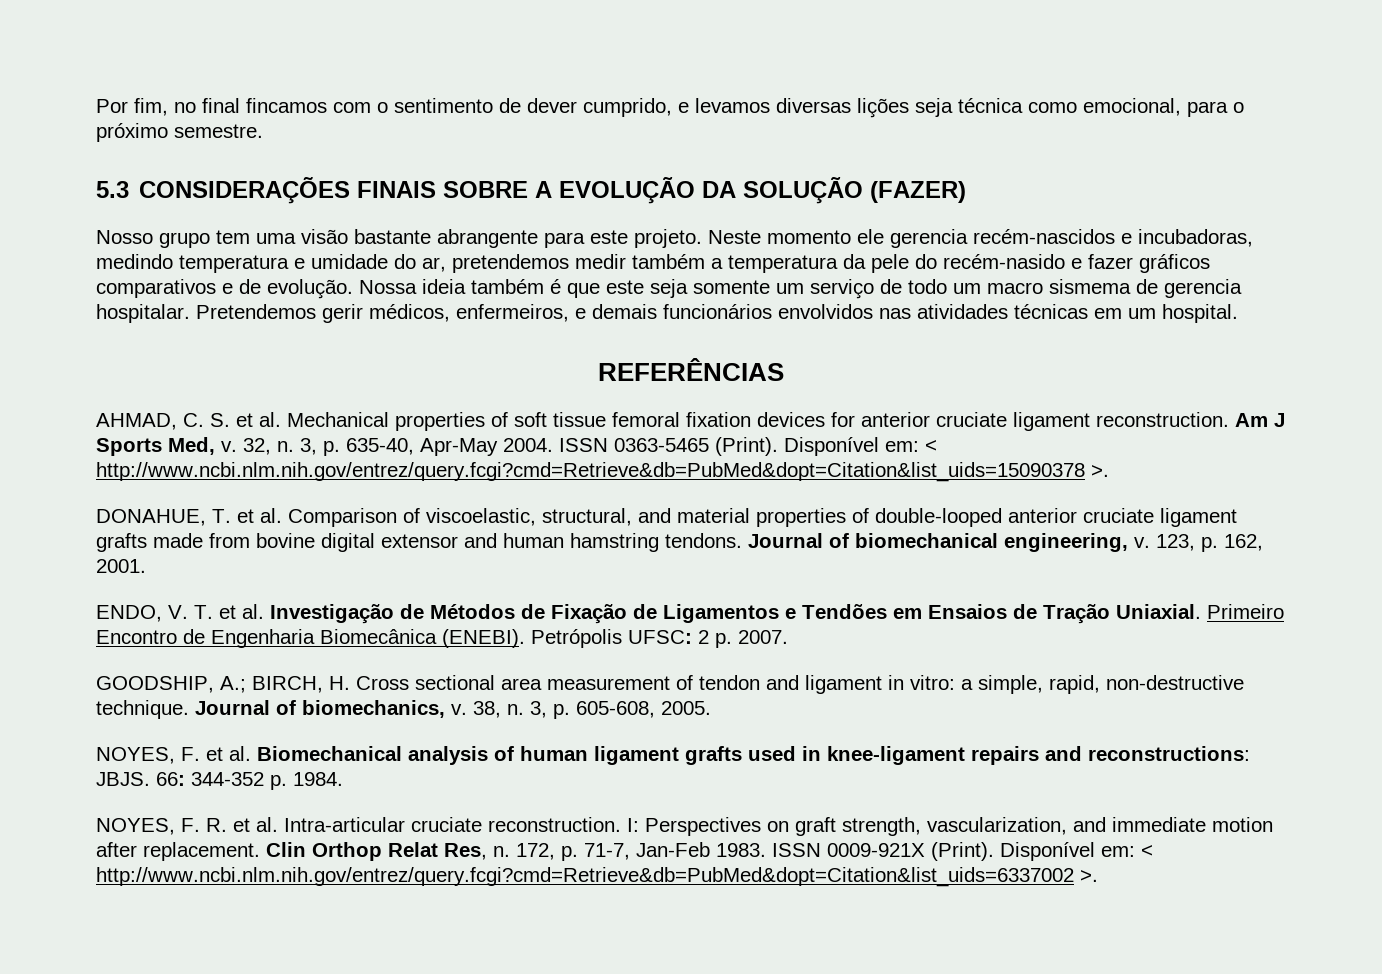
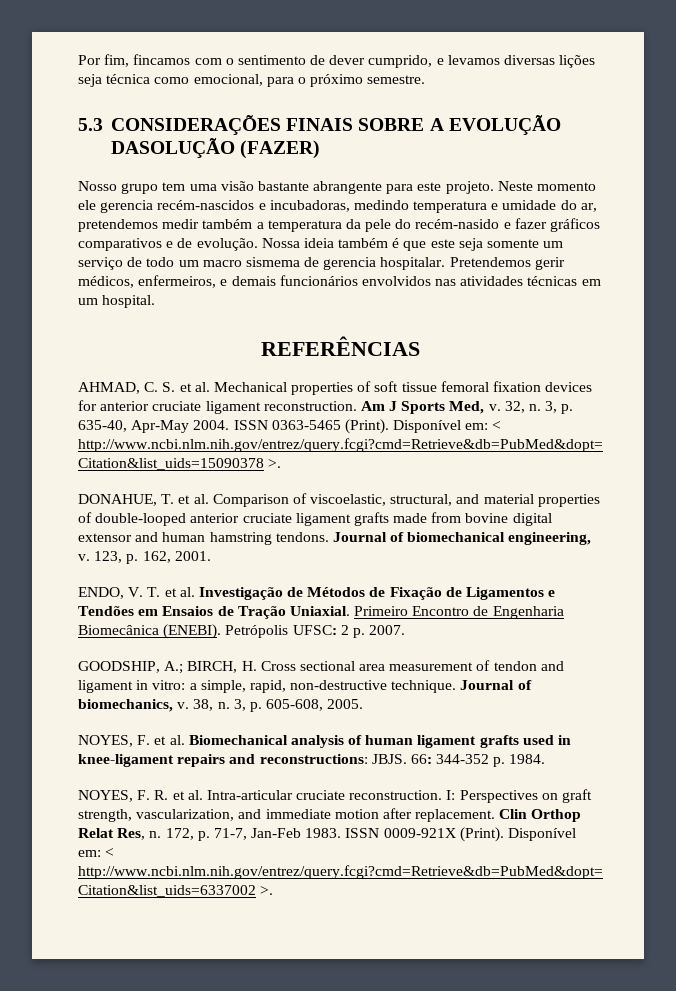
- Por fim, no final fincamos com o sentimento de dever cumprido, e levamos diversas lições seja técnica como emocional, para o próximo semestre.
+ Por fim, fincamos com o sentimento de dever cumprido, e levamos diversas lições seja técnica como emocional, para o próximo semestre.
- 5.3 CONSIDERAÇÕES FINAIS SOBRE A EVOLUÇÃO DA SOLUÇÃO (FAZER)
+ 5.3 CONSIDERAÇÕES FINAIS SOBRE A EVOLUÇÃO DASOLUÇÃO (FAZER)

